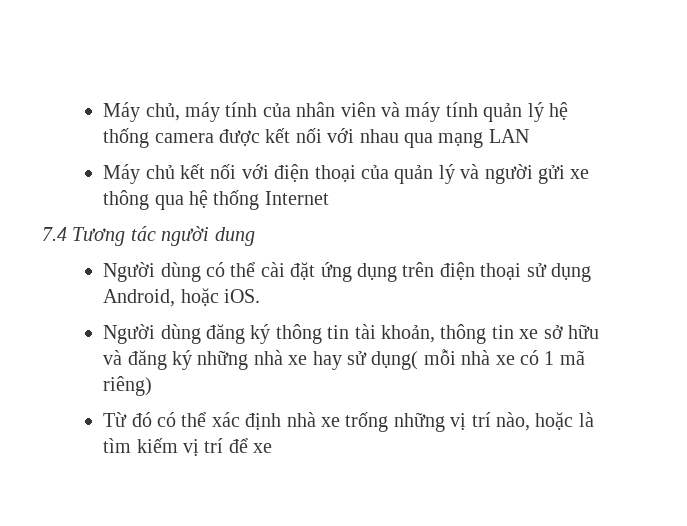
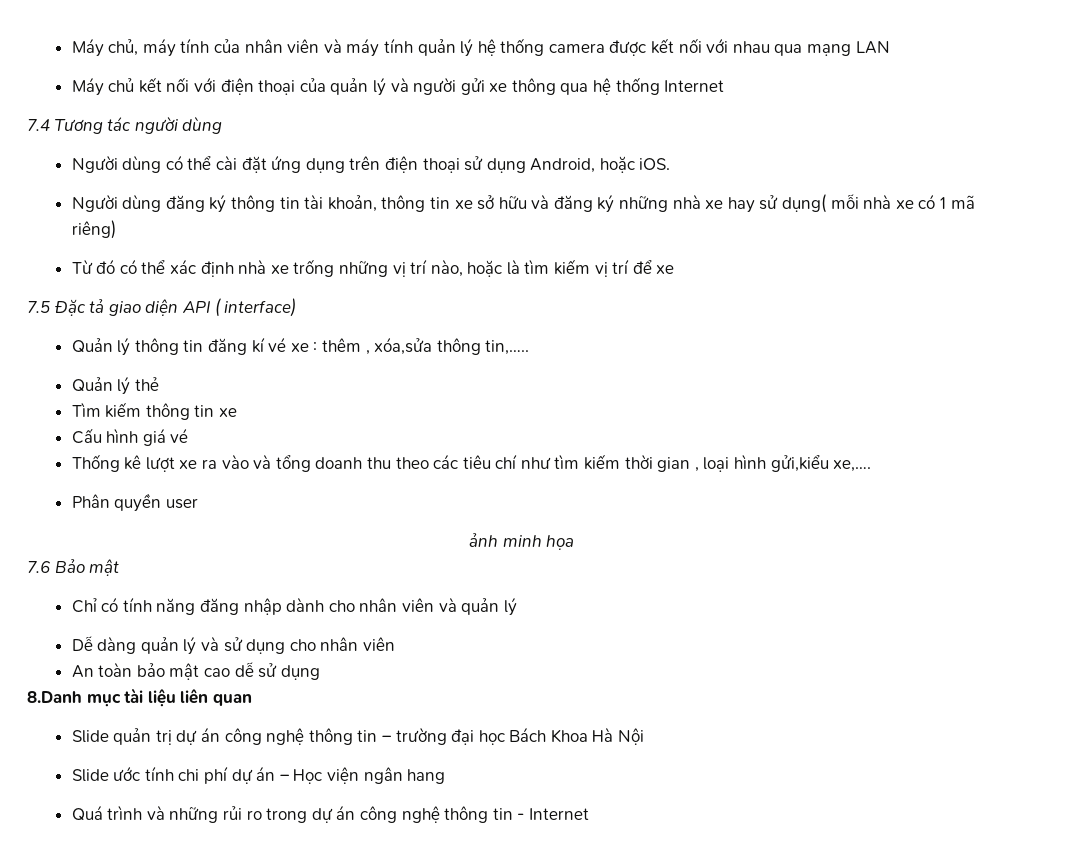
- 7.4 Tương tác người dung
+ 7.4 Tương tác người dùng
+ 7.5 Đặc tả giao diện API ( interface)
+ Quản lý thông tin đăng kí vé xe : thêm , xóa,sửa thông tin,…..
+ Quản lý thẻ
+ Tìm kiếm thông tin xe
+ Cấu hình giá vé
+ Thống kê lượt xe ra vào và tổng doanh thu theo các tiêu chí như tìm kiếm thời gian , loại hình gửi,kiểu xe,….
+ Phân quyền user
+ ảnh minh họa
+ 7.6 Bảo mật
+ Chỉ có tính năng đăng nhập dành cho nhân viên và quản lý
+ Dễ dàng quản lý và sử dụng cho nhân viên
+ An toàn bảo mật cao dễ sử dụng
+ 8.Danh mục tài liệu liên quan
+ Slide quản trị dự án công nghệ thông tin – trường đại học Bách Khoa Hà Nội
+ Slide ước tính chi phí dự án – Học viện ngân hang
+ Quá trình và những rủi ro trong dự án công nghệ thông tin - Internet

